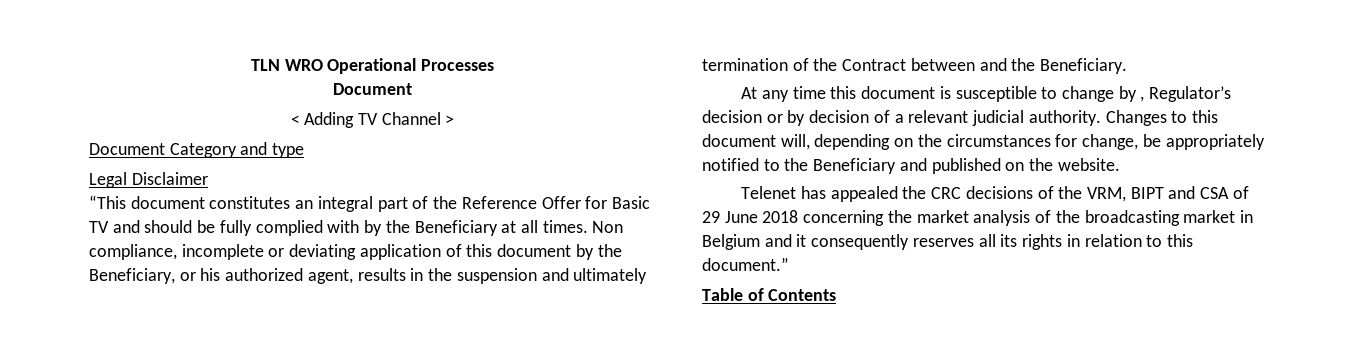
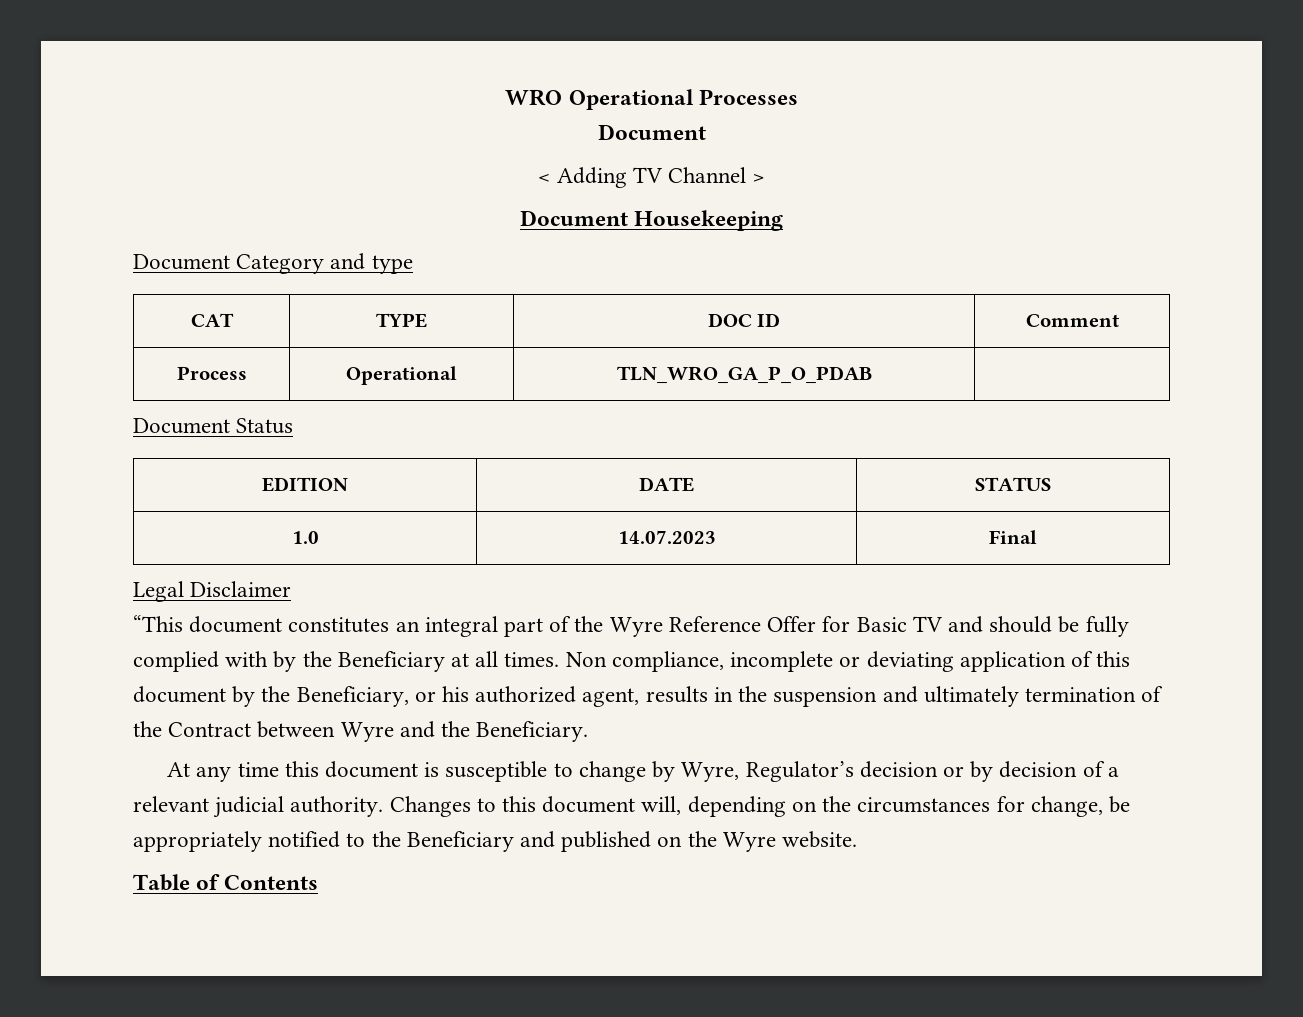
- TLN WRO Operational Processes
+ WRO Operational Processes
+ Document Housekeeping
+ CAT | TYPE | DOC ID | Comment
+ Process | Operational | TLN_WRO_GA_P_O_PDAB |
+ Document Status
+ EDITION | DATE | STATUS
+ 1.0 | 14.07.2023 | Final
- “This document constitutes an integral part of the Reference Offer for Basic TV and should be fully complied with by the Beneficiary at all times.
+ “This document constitutes an integral part of the Wyre Reference Offer for Basic TV and should be fully complied with by the Beneficiary at all times.
- Non compliance, incomplete or deviating application of this document by the Beneficiary, or his authorized agent, results in the suspension and ultimately termination of the Contract between and the Beneficiary.
+ Non compliance, incomplete or deviating application of this document by the Beneficiary, or his authorized agent, results in the suspension and ultimately termination of the Contract between Wyre and the Beneficiary.
- At any time this document is susceptible to change by , Regulator’s decision or by decision of a relevant judicial authority.
+ At any time this document is susceptible to change by Wyre, Regulator’s decision or by decision of a relevant judicial authority.
- Changes to this document will, depending on the circumstances for change, be appropriately notified to the Beneficiary and published on the website.
+ Changes to this document will, depending on the circumstances for change, be appropriately notified to the Beneficiary and published on the Wyre website.
- Telenet has appealed the CRC decisions of the VRM, BIPT and CSA of 29 June 2018 concerning the market analysis of the broadcasting market in Belgium and it consequently reserves all its rights in relation to this document.”

